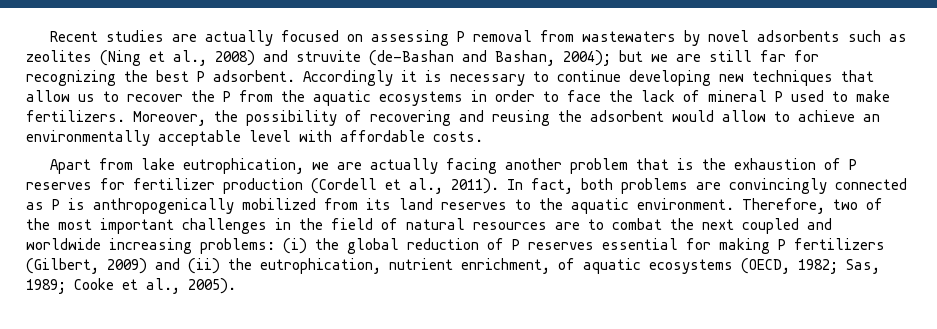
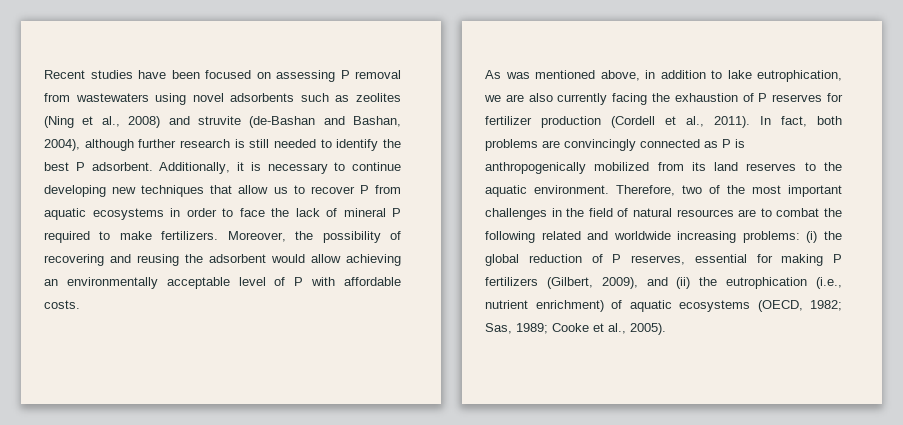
- Recent studies are actually focused on assessing P removal from wastewaters by novel adsorbents such as zeolites (Ning et al., 2008) and struvite (de-Bashan and Bashan, 2004); but we are still far for recognizing the best P adsorbent.
+ Recent studies have been focused on assessing P removal from wastewaters using novel adsorbents such as zeolites (Ning et al., 2008) and struvite (de-Bashan and Bashan, 2004), although further research is still needed to identify the best P adsorbent.
- Accordingly it is necessary to continue developing new techniques that allow us to recover the P from the aquatic ecosystems in order to face the lack of mineral P used to make fertilizers.
+ Additionally, it is necessary to continue developing new techniques that allow us to recover P from aquatic ecosystems in order to face the lack of mineral P required to make fertilizers.
- Moreover, the possibility of recovering and reusing the adsorbent would allow to achieve an environmentally acceptable level with affordable costs.
+ Moreover, the possibility of recovering and reusing the adsorbent would allow achieving an environmentally acceptable level of P with affordable costs.
- Apart from lake eutrophication, we are actually facing another problem that is the exhaustion of P reserves for fertilizer production (Cordell et al., 2011).
+ As was mentioned above, in addition to lake eutrophication, we are also currently facing the exhaustion of P reserves for fertilizer production (Cordell et al., 2011).
- Therefore, two of the most important challenges in the field of natural resources are to combat the next coupled and worldwide increasing problems: (i) the global reduction of P reserves essential for making P fertilizers (Gilbert, 2009) and (ii) the eutrophication, nutrient enrichment, of aquatic ecosystems (OECD, 1982; Sas, 1989; Cooke et al., 2005).
+ Therefore, two of the most important challenges in the field of natural resources are to combat the following related and worldwide increasing problems: (i) the global reduction of P reserves, essential for making P fertilizers (Gilbert, 2009), and (ii) the eutrophication (i.e., nutrient enrichment) of aquatic ecosystems (OECD, 1982; Sas, 1989; Cooke et al., 2005).

